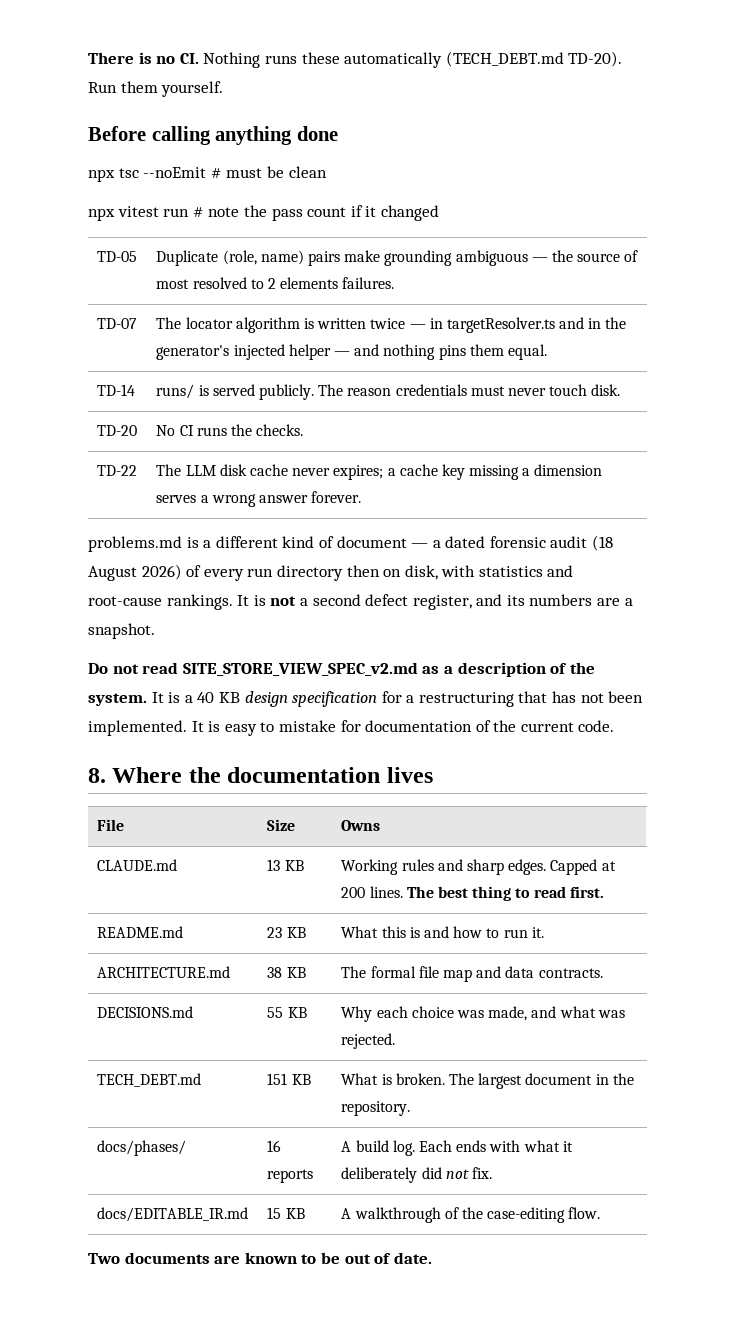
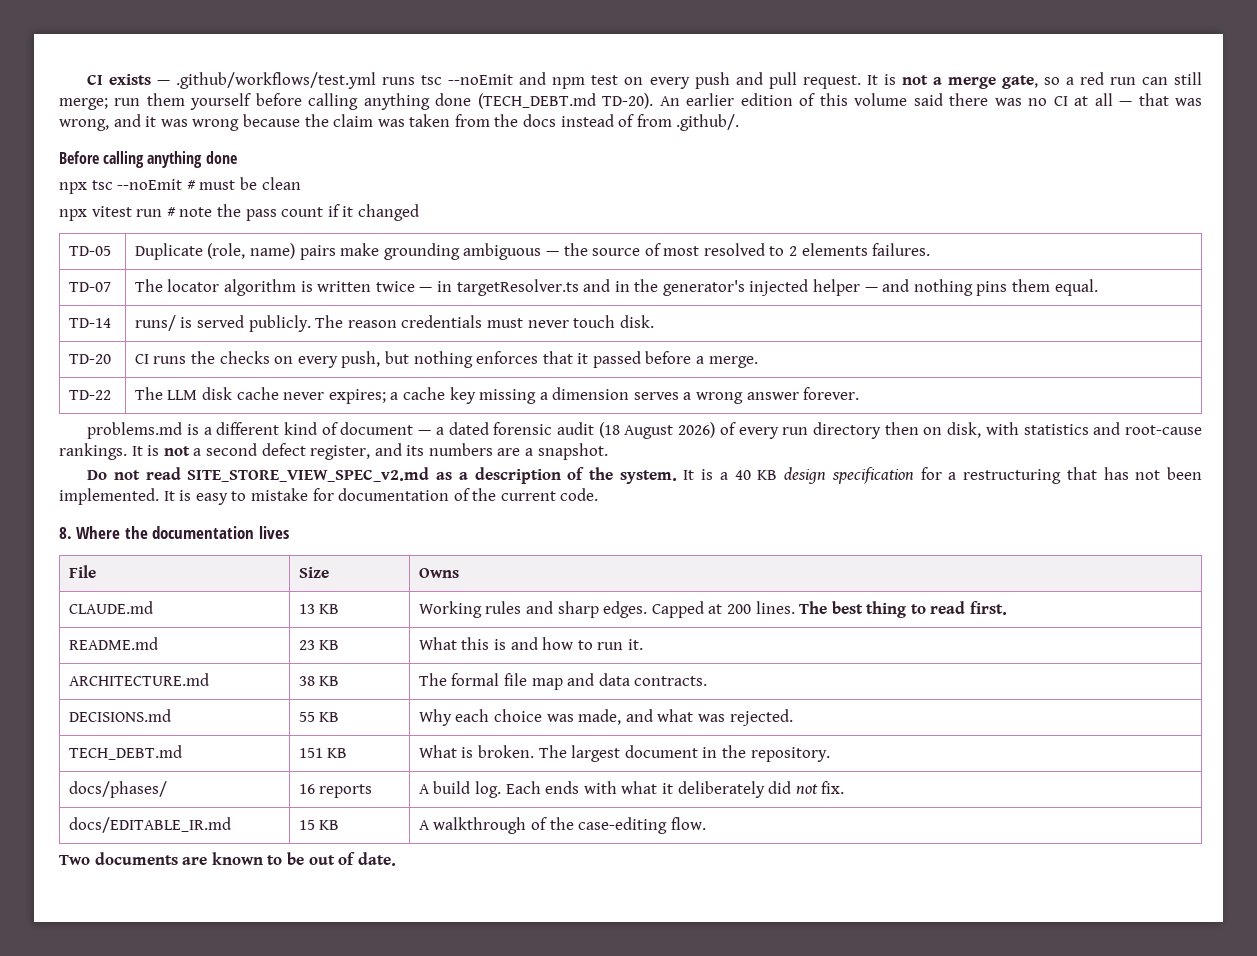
- There is no CI. Nothing runs these automatically (TECH_DEBT.md TD-20). Run them yourself.
+ CI exists — .github/workflows/test.yml runs tsc --noEmit and npm test on every push and pull request. It is not a merge gate, so a red run can still merge; run them yourself before calling anything done (TECH_DEBT.md TD-20). An earlier edition of this volume said there was no CI at all — that was wrong, and it was wrong because the claim was taken from the docs instead of from .github/.
- TD-20 | No CI runs the checks.
+ TD-20 | CI runs the checks on every push, but nothing enforces that it passed before a merge.

